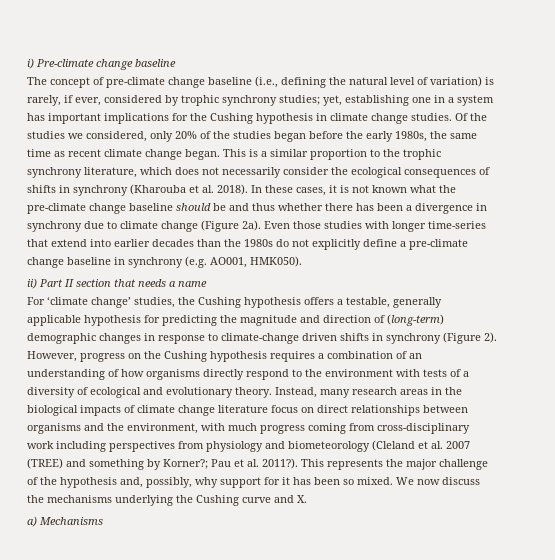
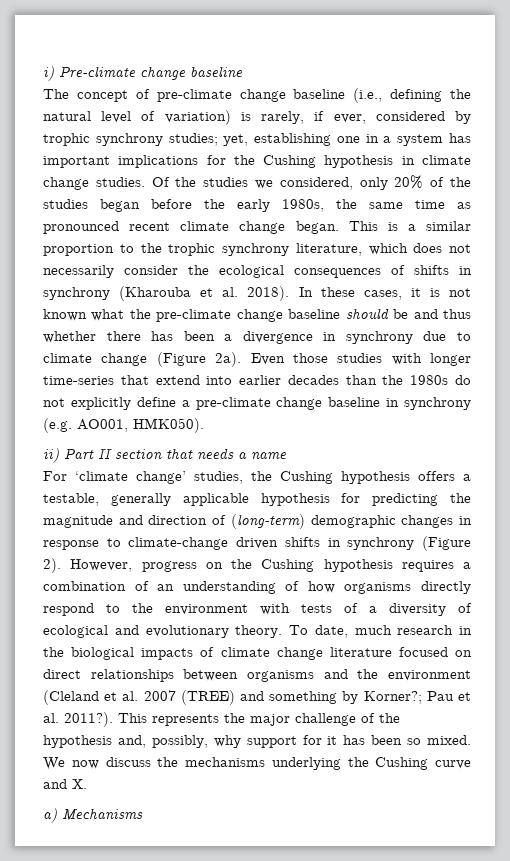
- Of the studies we considered, only 20% of the studies began before the early 1980s, the same time as recent climate change began.
+ Of the studies we considered, only 20% of the studies began before the early 1980s, the same time as pronounced recent climate change began.
- Instead, many research areas in the biological impacts of climate change literature focus on direct relationships between organisms and the environment, with much progress coming from cross-disciplinary work including perspectives from physiology and biometeorology (Cleland et al. 2007 (TREE) and something by Korner?; Pau et al. 2011?).
+ To date, much research in the biological impacts of climate change literature focused on direct relationships between organisms and the environment (Cleland et al. 2007 (TREE) and something by Korner?; Pau et al. 2011?).

